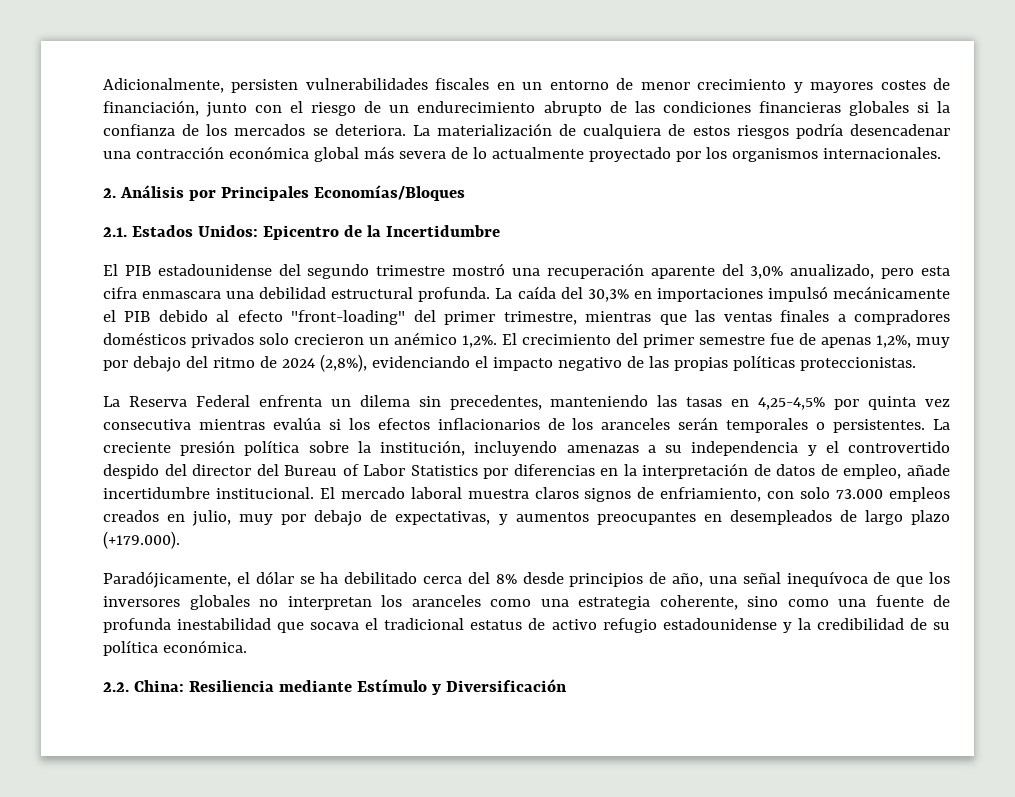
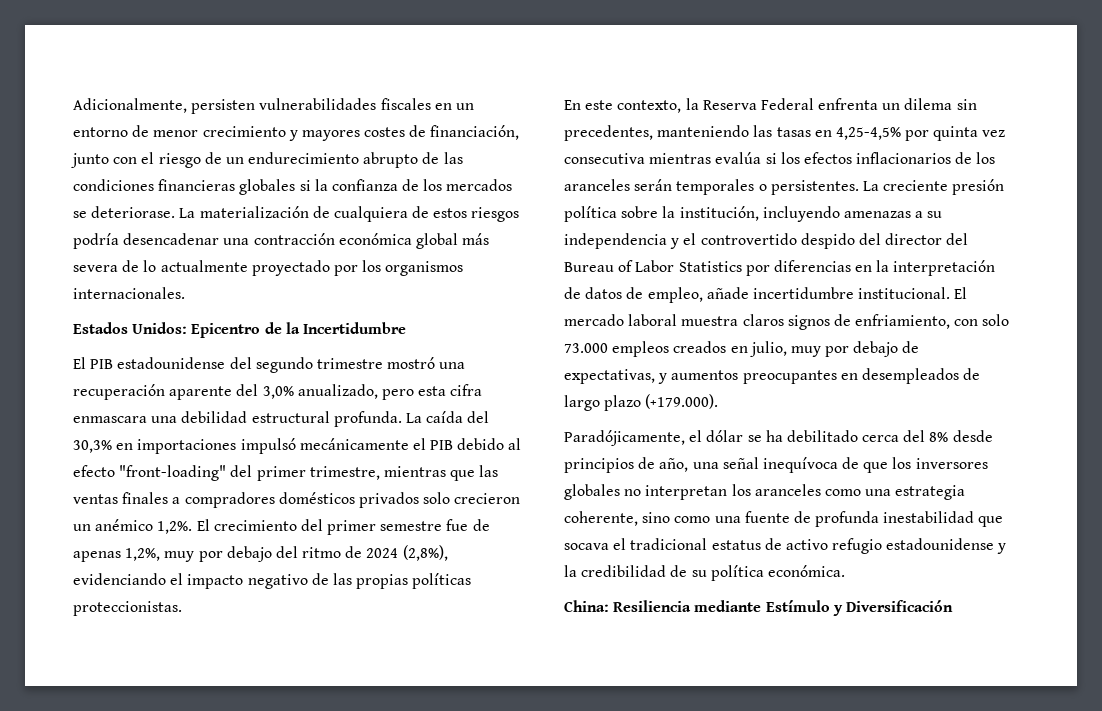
- Adicionalmente, persisten vulnerabilidades fiscales en un entorno de menor crecimiento y mayores costes de financiación, junto con el riesgo de un endurecimiento abrupto de las condiciones financieras globales si la confianza de los mercados se deteriora.
+ Adicionalmente, persisten vulnerabilidades fiscales en un entorno de menor crecimiento y mayores costes de financiación, junto con el riesgo de un endurecimiento abrupto de las condiciones financieras globales si la confianza de los mercados se deteriorase.
- 2. Análisis por Principales Economías/Bloques
- 2.1. Estados Unidos: Epicentro de la Incertidumbre
+ Estados Unidos: Epicentro de la Incertidumbre
- La Reserva Federal enfrenta un dilema sin precedentes, manteniendo las tasas en 4,25-4,5% por quinta vez consecutiva mientras evalúa si los efectos inflacionarios de los aranceles serán temporales o persistentes.
+ En este contexto, la Reserva Federal enfrenta un dilema sin precedentes, manteniendo las tasas en 4,25-4,5% por quinta vez consecutiva mientras evalúa si los efectos inflacionarios de los aranceles serán temporales o persistentes.
- 2.2. China: Resiliencia mediante Estímulo y Diversificación
+ China: Resiliencia mediante Estímulo y Diversificación

